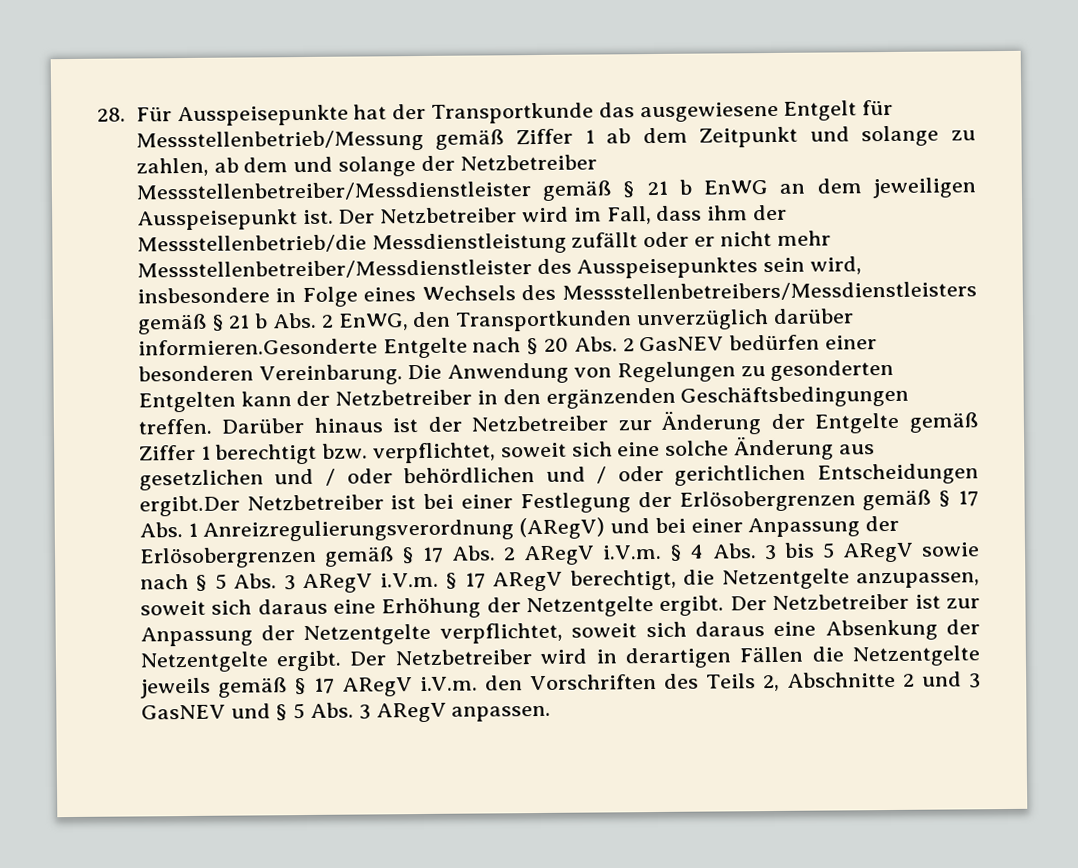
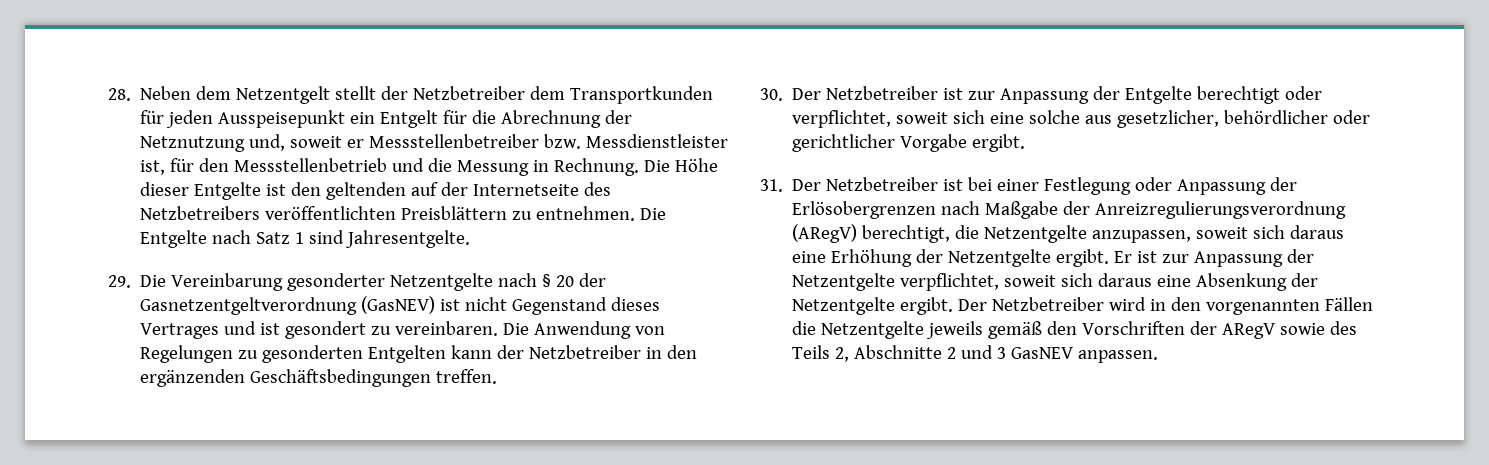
- 28. Für Ausspeisepunkte hat der Transportkunde das ausgewiesene Entgelt für Messstellenbetrieb/Messung gemäß Ziffer 1 ab dem Zeitpunkt und solange zu zahlen, ab dem und solange der Netzbetreiber Messstellenbetreiber/Messdienstleister gemäß § 21 b EnWG an dem jeweiligen Ausspeisepunkt ist. Der Netzbetreiber wird im Fall, dass ihm der Messstellenbetrieb/die Messdienstleistung zufällt oder er nicht mehr Messstellenbetreiber/Messdienstleister des Ausspeisepunktes sein wird, insbesondere in Folge eines Wechsels des Messstellenbetreibers/Messdienstleisters gemäß § 21 b Abs. 2 EnWG, den Transportkunden unverzüglich darüber informieren.Gesonderte Entgelte nach § 20 Abs. 2 GasNEV bedürfen einer besonderen Vereinbarung.
+ 28. Neben dem Netzentgelt stellt der Netzbetreiber dem Transportkunden für jeden Ausspeisepunkt ein Entgelt für die Abrechnung der Netznutzung und, soweit er Messstellenbetreiber bzw. Messdienstleister ist, für den Messstellenbetrieb und die Messung in Rechnung. Die Höhe dieser Entgelte ist den geltenden auf der Internetseite des Netzbetreibers veröffentlichten Preisblättern zu entnehmen. Die Entgelte nach Satz 1 sind Jahresentgelte.
+ 29. Die Vereinbarung gesonderter Netzentgelte nach § 20 der Gasnetzentgeltverordnung (GasNEV) ist nicht Gegenstand dieses Vertrages und ist gesondert zu vereinbaren.
- Die Anwendung von Regelungen zu gesonderten Entgelten kann der Netzbetreiber in den ergänzenden Geschäftsbedingungen treffen. Darüber hinaus ist der Netzbetreiber zur Änderung der Entgelte gemäß Ziffer 1 berechtigt bzw. verpflichtet, soweit sich eine solche Änderung aus gesetzlichen und / oder behördlichen und / oder gerichtlichen Entscheidungen ergibt.Der Netzbetreiber ist bei einer Festlegung der Erlösobergrenzen gemäß § 17 Abs. 1 Anreizregulierungsverordnung (ARegV) und bei einer Anpassung der Erlösobergrenzen gemäß § 17 Abs. 2 ARegV i.V.m. § 4 Abs. 3 bis 5 ARegV sowie nach § 5 Abs. 3 ARegV i.V.m. § 17 ARegV berechtigt, die Netzentgelte anzupassen, soweit sich daraus eine Erhöhung der Netzentgelte ergibt.
+ Die Anwendung von Regelungen zu gesonderten Entgelten kann der Netzbetreiber in den ergänzenden Geschäftsbedingungen treffen.
+ 30. Der Netzbetreiber ist zur Anpassung der Entgelte berechtigt oder verpflichtet, soweit sich eine solche aus gesetzlicher, behördlicher oder gerichtlicher Vorgabe ergibt.
+ 31. Der Netzbetreiber ist bei einer Festlegung oder Anpassung der Erlösobergrenzen nach Maßgabe der Anreizregulierungsverordnung (ARegV) berechtigt, die Netzentgelte anzupassen, soweit sich daraus eine Erhöhung der Netzentgelte ergibt.
- Der Netzbetreiber ist zur Anpassung der Netzentgelte verpflichtet, soweit sich daraus eine Absenkung der Netzentgelte ergibt.
+ Er ist zur Anpassung der Netzentgelte verpflichtet, soweit sich daraus eine Absenkung der Netzentgelte ergibt.
- Der Netzbetreiber wird in derartigen Fällen die Netzentgelte jeweils gemäß § 17 ARegV i.V.m. den Vorschriften des Teils 2, Abschnitte 2 und 3 GasNEV und § 5 Abs. 3 ARegV anpassen.
+ Der Netzbetreiber wird in den vorgenannten Fällen die Netzentgelte jeweils gemäß den Vorschriften der ARegV sowie des Teils 2, Abschnitte 2 und 3 GasNEV anpassen.

